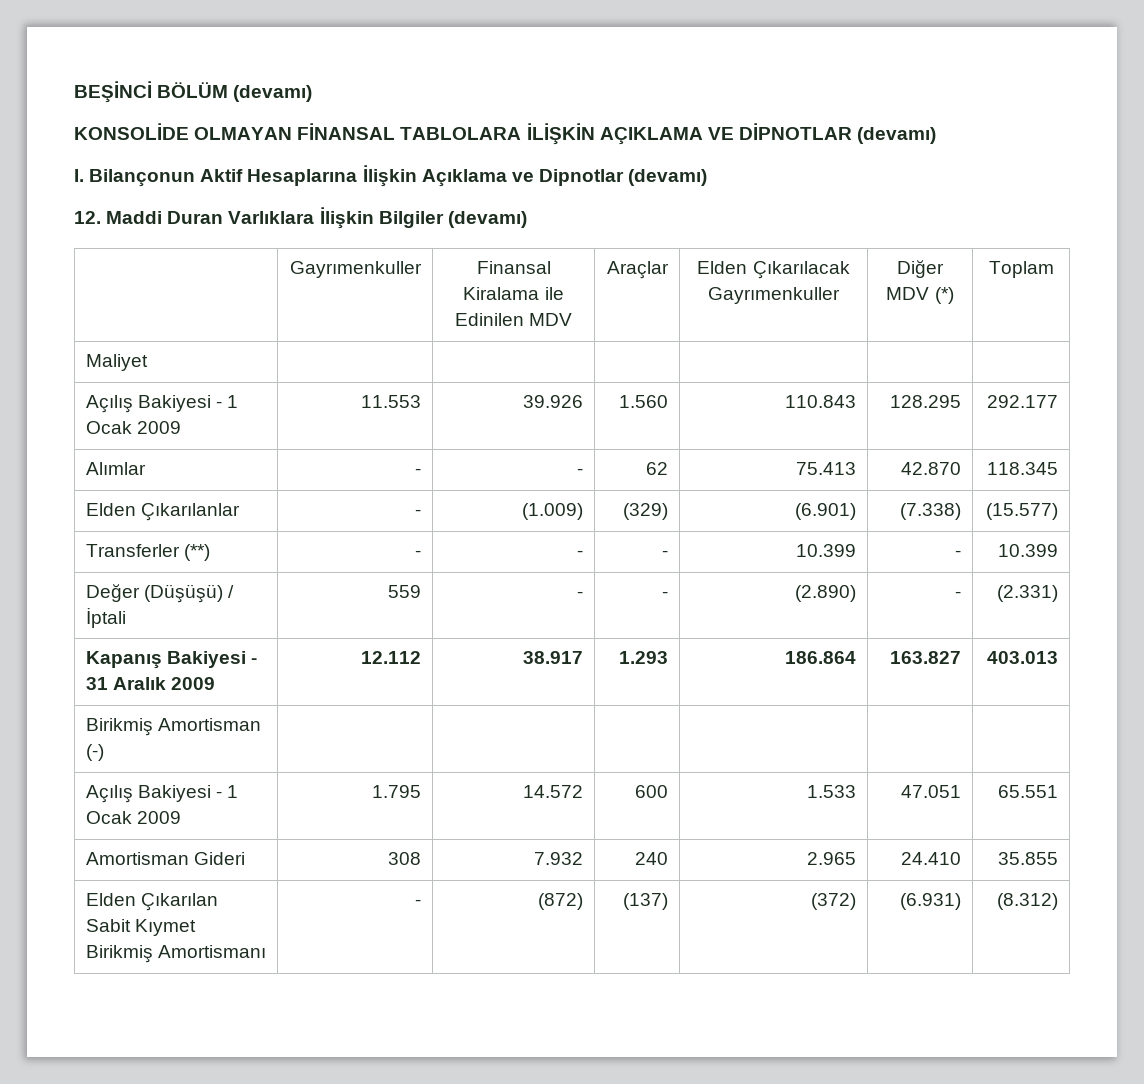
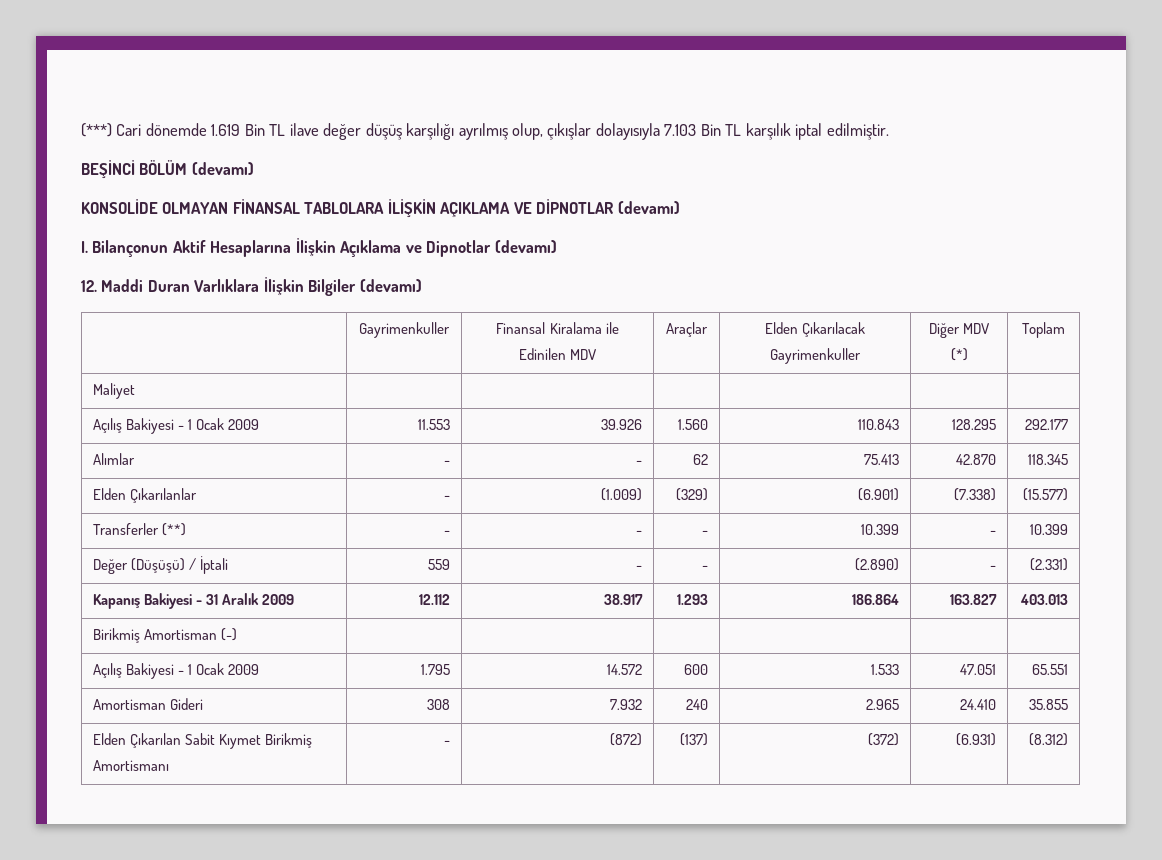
+ (***) Cari dönemde 1.619 Bin TL ilave değer düşüş karşılığı ayrılmış olup, çıkışlar dolayısıyla 7.103 Bin TL karşılık iptal edilmiştir.
- | Gayrımenkuller | Finansal Kiralama ile Edinilen MDV | Araçlar | Elden Çıkarılacak Gayrımenkuller | Diğer MDV (*) | Toplam
+ | Gayrimenkuller | Finansal Kiralama ile Edinilen MDV | Araçlar | Elden Çıkarılacak Gayrimenkuller | Diğer MDV (*) | Toplam

